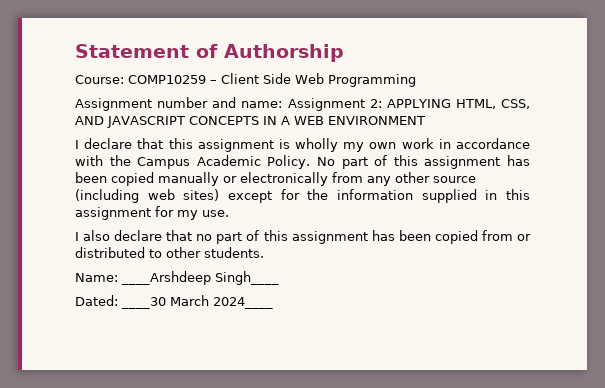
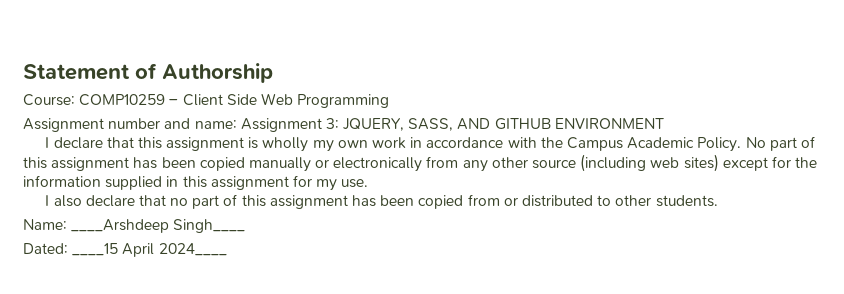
- Assignment number and name: Assignment 2: APPLYING HTML, CSS, AND JAVASCRIPT CONCEPTS IN A WEB ENVIRONMENT
+ Assignment number and name: Assignment 3: JQUERY, SASS, AND GITHUB ENVIRONMENT
- Dated: ____30 March 2024____
+ Dated: ____15 April 2024____

